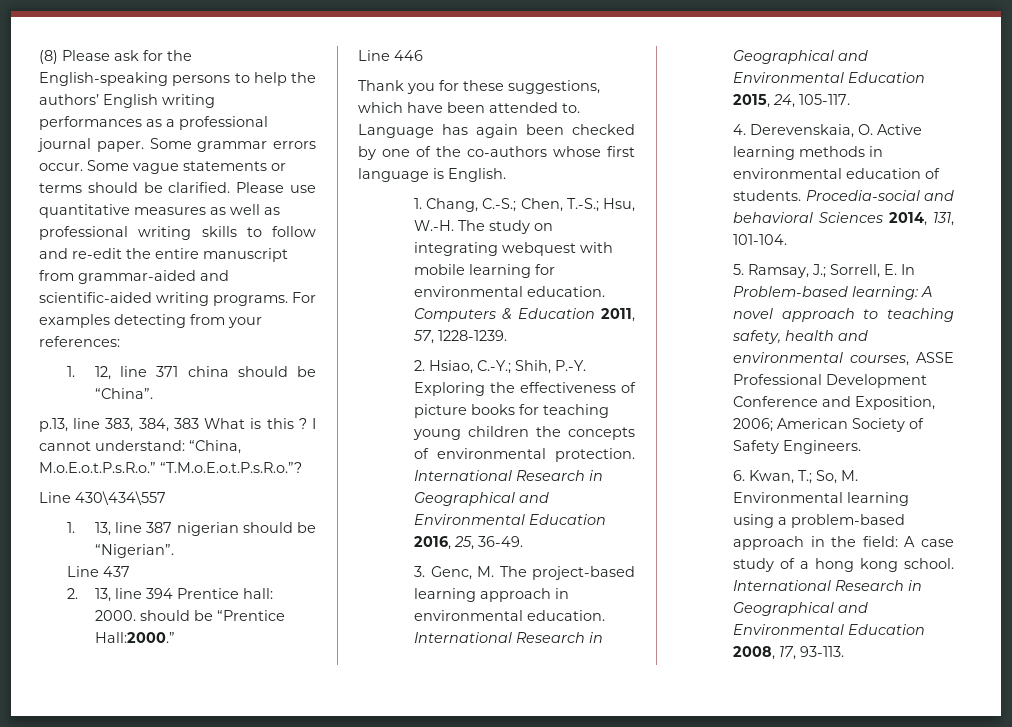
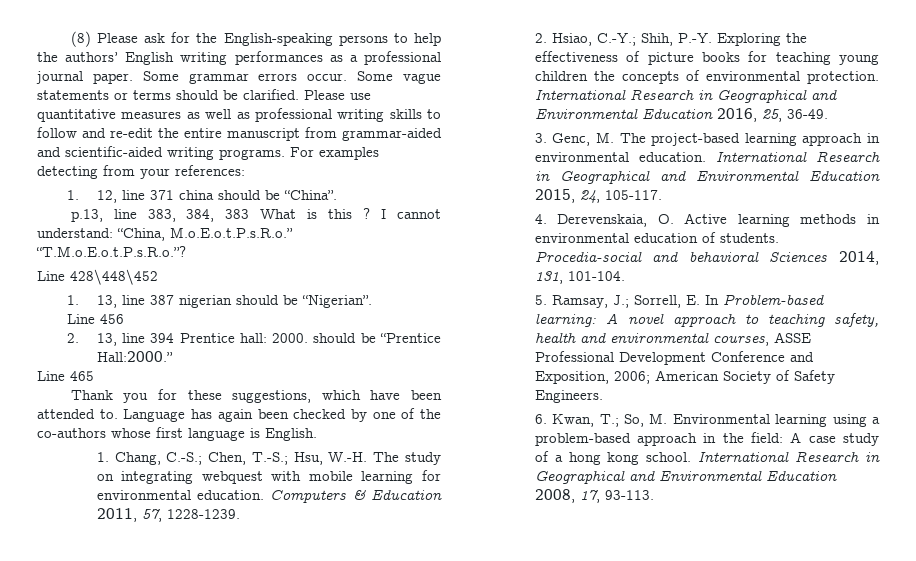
- Line 430\434\557
+ Line 428\448\452
- Line 437
+ Line 456
- Line 446
+ Line 465

